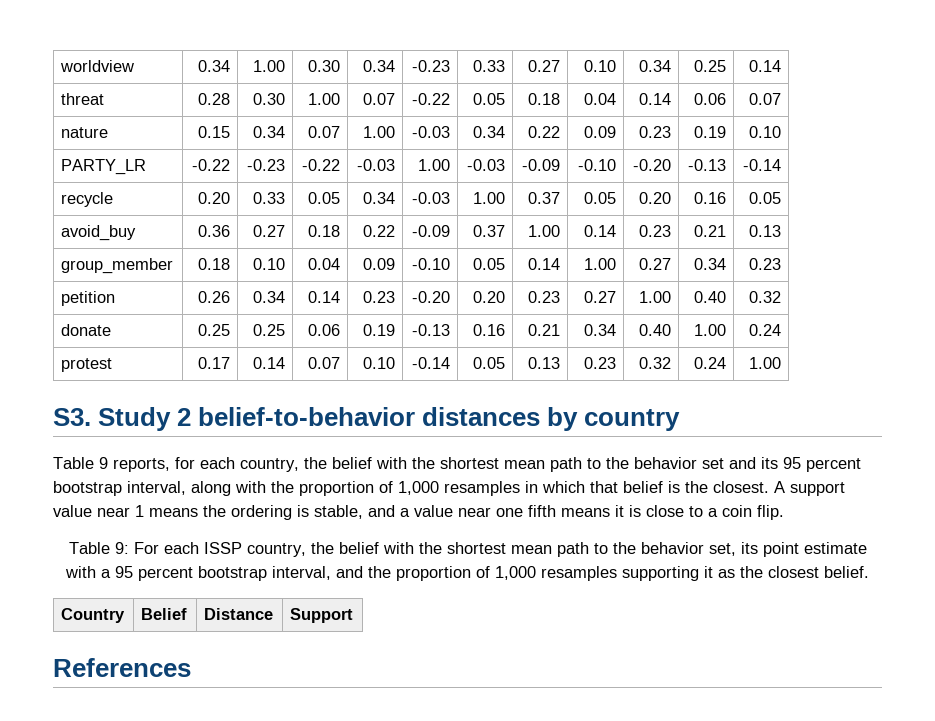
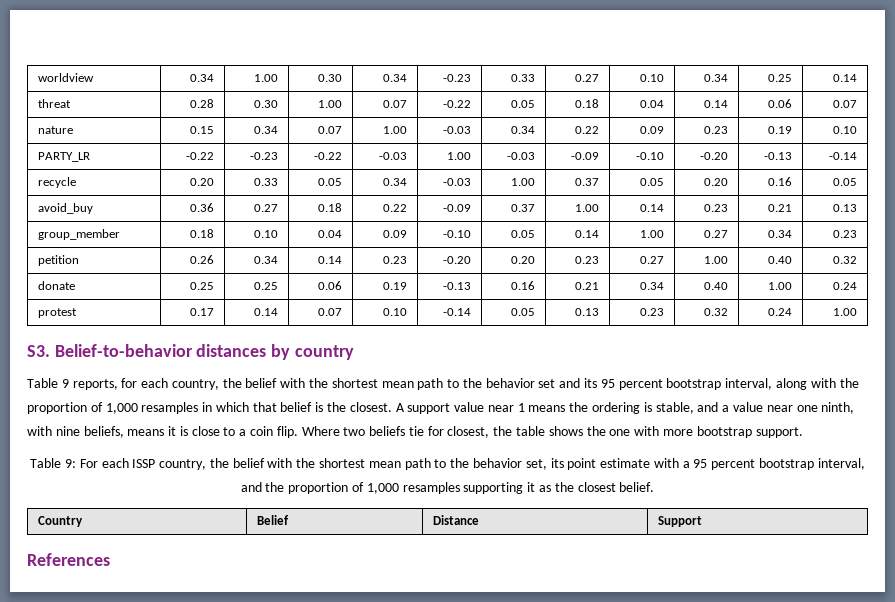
- S3. Study 2 belief-to-behavior distances by country
+ S3. Belief-to-behavior distances by country
- A support value near 1 means the ordering is stable, and a value near one fifth means it is close to a coin flip.
+ A support value near 1 means the ordering is stable, and a value near one ninth, with nine beliefs, means it is close to a coin flip. Where two beliefs tie for closest, the table shows the one with more bootstrap support.

